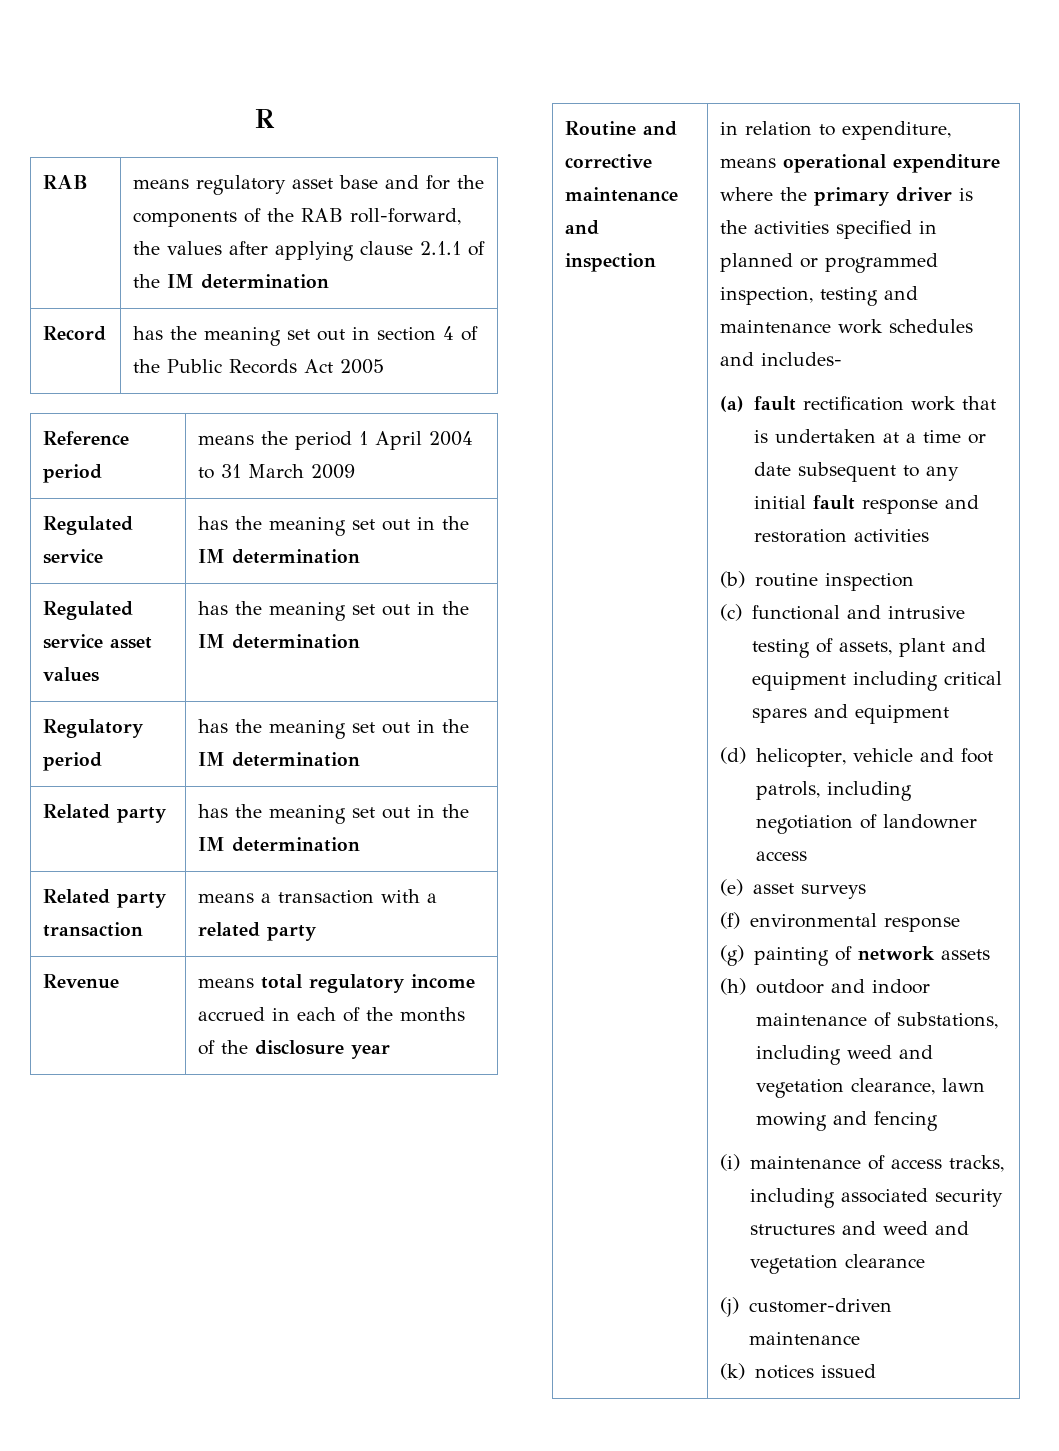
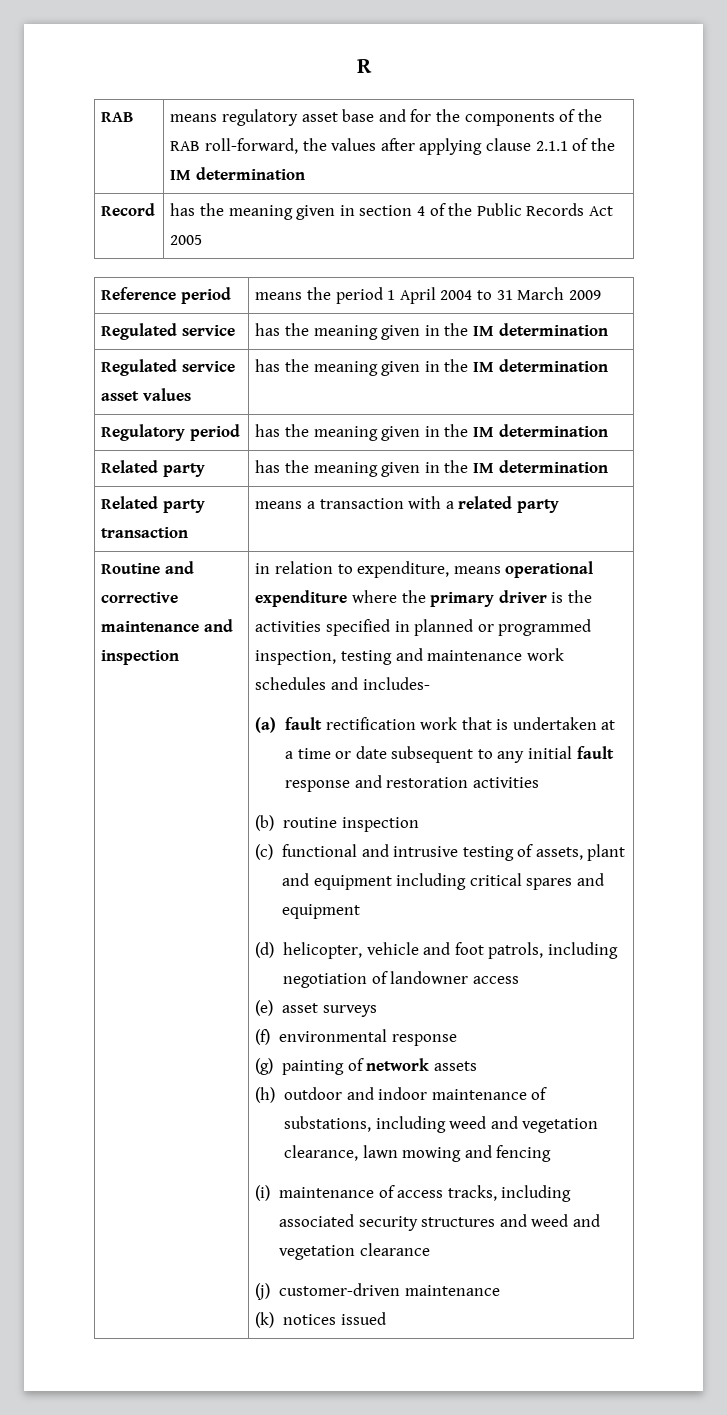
- Record | has the meaning set out in section 4 of the Public Records Act 2005
+ Record | has the meaning given in section 4 of the Public Records Act 2005
- Regulated service | has the meaning set out in the IM determination
+ Regulated service | has the meaning given in the IM determination
- Regulated service asset values | has the meaning set out in the IM determination
+ Regulated service asset values | has the meaning given in the IM determination
- Regulatory period | has the meaning set out in the IM determination
+ Regulatory period | has the meaning given in the IM determination
- Related party | has the meaning set out in the IM determination
+ Related party | has the meaning given in the IM determination
- Revenue | means total regulatory income accrued in each of the months of the disclosure year

